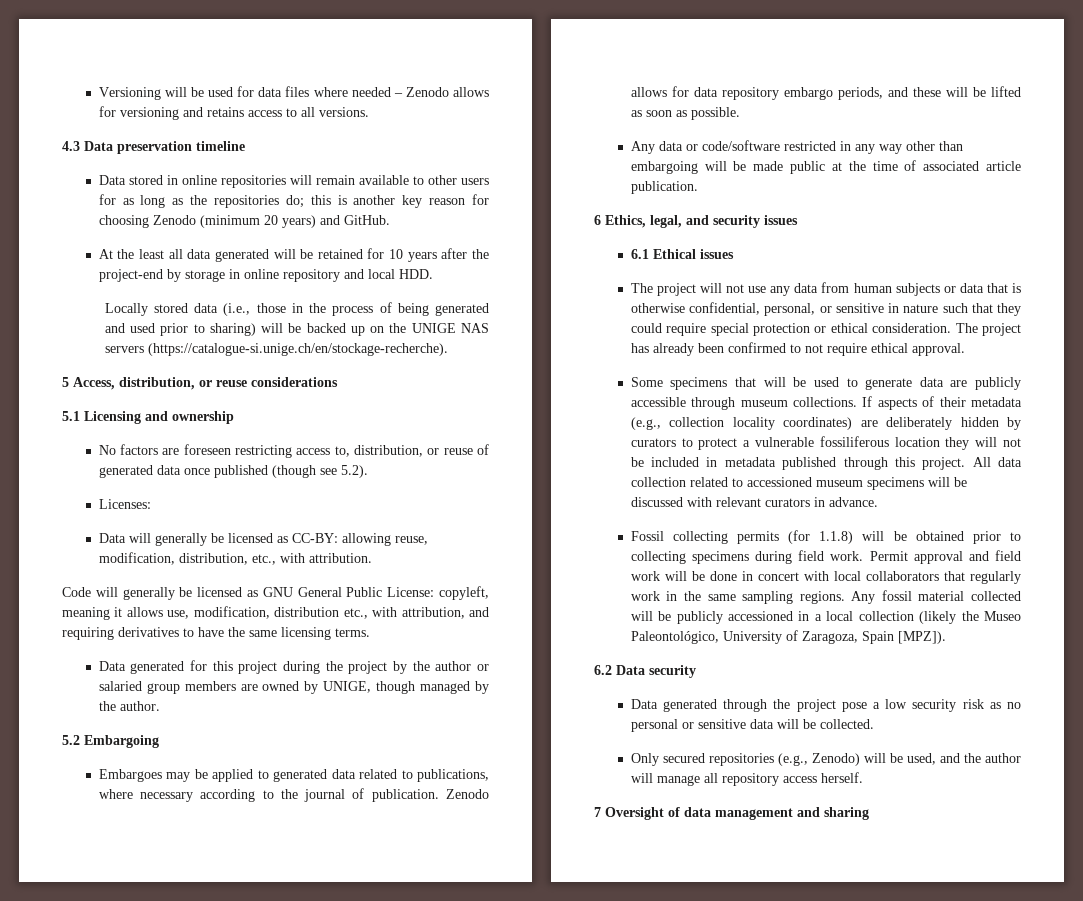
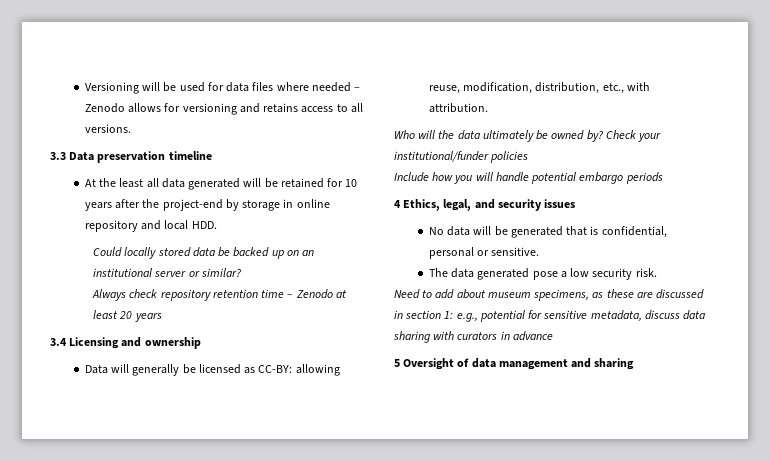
- 4.3 Data preservation timeline
+ 3.3 Data preservation timeline
- Data stored in online repositories will remain available to other users for as long as the repositories do; this is another key reason for choosing Zenodo (minimum 20 years) and GitHub.
- Locally stored data (i.e., those in the process of being generated and used prior to sharing) will be backed up on the UNIGE NAS servers (https://catalogue-si.unige.ch/en/stockage-recherche).
- 5 Access, distribution, or reuse considerations
- 5.1 Licensing and ownership
- No factors are foreseen restricting access to, distribution, or reuse of generated data once published (though see 5.2).
- Licenses:
+ Could locally stored data be backed up on an institutional server or similar?
+ Always check repository retention time – Zenodo at least 20 years
+ 3.4 Licensing and ownership
- Code will generally be licensed as GNU General Public License: copyleft, meaning it allows use, modification, distribution etc., with attribution, and requiring derivatives to have the same licensing terms.
- Data generated for this project during the project by the author or salaried group members are owned by UNIGE, though managed by the author.
- 5.2 Embargoing
- Embargoes may be applied to generated data related to publications, where necessary according to the journal of publication. Zenodo allows for data repository embargo periods, and these will be lifted as soon as possible.
- Any data or code/software restricted in any way other than embargoing will be made public at the time of associated article publication.
- 6 Ethics, legal, and security issues
+ Who will the data ultimately be owned by? Check your institutional/funder policies
+ Include how you will handle potential embargo periods
+ 4 Ethics, legal, and security issues
- 6.1 Ethical issues
- The project will not use any data from human subjects or data that is otherwise confidential, personal, or sensitive in nature such that they could require special protection or ethical consideration. The project has already been confirmed to not require ethical approval.
- Some specimens that will be used to generate data are publicly accessible through museum collections. If aspects of their metadata (e.g., collection locality coordinates) are deliberately hidden by curators to protect a vulnerable fossiliferous location they will not be included in metadata published through this project. All data collection related to accessioned museum specimens will be discussed with relevant curators in advance.
- Fossil collecting permits (for 1.1.8) will be obtained prior to collecting specimens during field work. Permit approval and field work will be done in concert with local collaborators that regularly work in the same sampling regions. Any fossil material collected will be publicly accessioned in a local collection (likely the Museo Paleontológico, University of Zaragoza, Spain [MPZ]).
- 6.2 Data security
- Data generated through the project pose a low security risk as no personal or sensitive data will be collected.
- Only secured repositories (e.g., Zenodo) will be used, and the author will manage all repository access herself.
- 7 Oversight of data management and sharing
+ No data will be generated that is confidential, personal or sensitive.
+ The data generated pose a low security risk.
+ Need to add about museum specimens, as these are discussed in section 1: e.g., potential for sensitive metadata, discuss data sharing with curators in advance
+ 5 Oversight of data management and sharing

